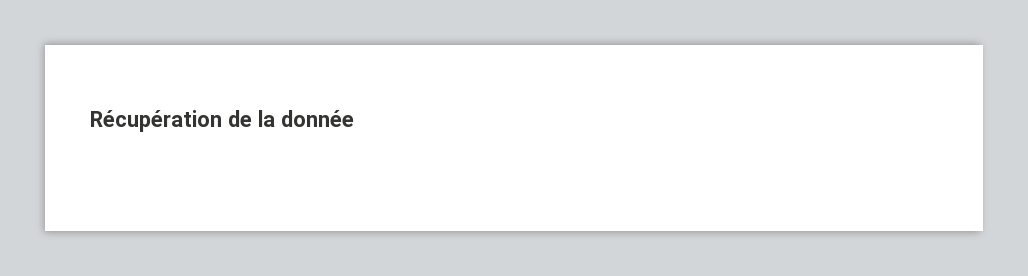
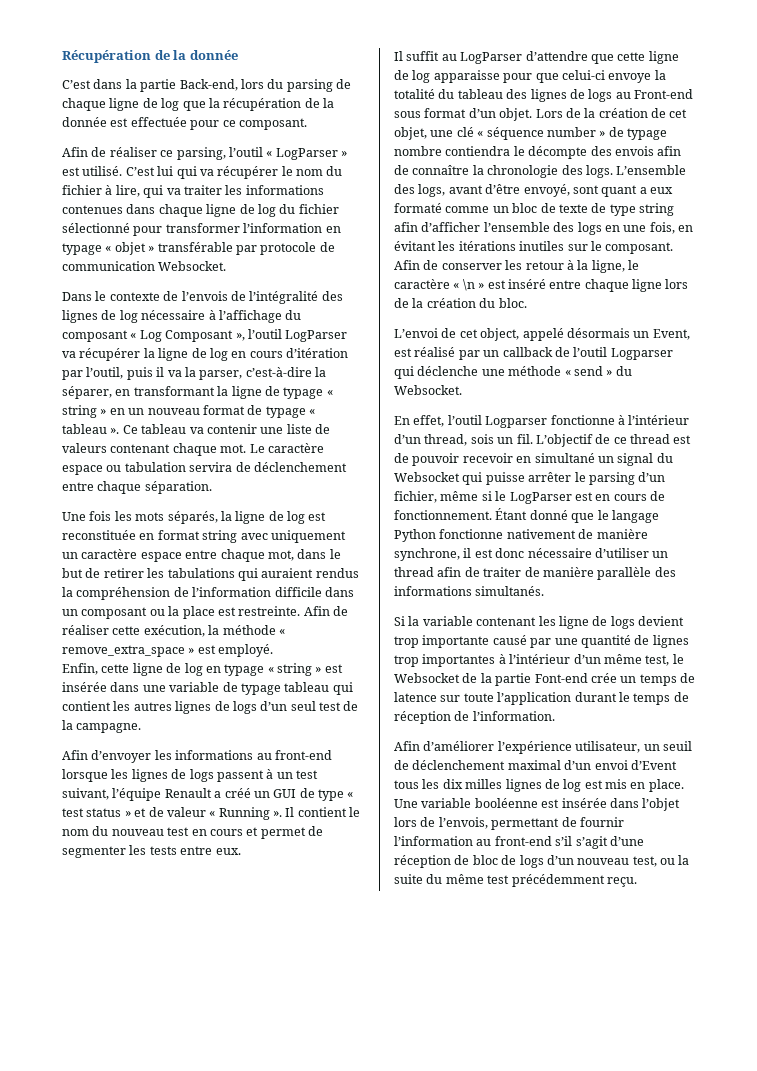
+ C’est dans la partie Back-end, lors du parsing de chaque ligne de log que la récupération de la donnée est effectuée pour ce composant.
+ Afin de réaliser ce parsing, l’outil « LogParser » est utilisé. C’est lui qui va récupérer le nom du fichier à lire, qui va traiter les informations contenues dans chaque ligne de log du fichier sélectionné pour transformer l’information en typage « objet » transférable par protocole de communication Websocket.
+ Dans le contexte de l’envois de l’intégralité des lignes de log nécessaire à l’affichage du composant « Log Composant », l’outil LogParser va récupérer la ligne de log en cours d’itération par l’outil, puis il va la parser, c’est-à-dire la séparer, en transformant la ligne de typage « string » en un nouveau format de typage « tableau ». Ce tableau va contenir une liste de valeurs contenant chaque mot. Le caractère espace ou tabulation servira de déclenchement entre chaque séparation.
+ Une fois les mots séparés, la ligne de log est reconstituée en format string avec uniquement un caractère espace entre chaque mot, dans le but de retirer les tabulations qui auraient rendus la compréhension de l’information difficile dans un composant ou la place est restreinte. Afin de réaliser cette exécution, la méthode « remove_extra_space » est employé.
+ Enfin, cette ligne de log en typage « string » est insérée dans une variable de typage tableau qui contient les autres lignes de logs d’un seul test de la campagne.
+ Afin d’envoyer les informations au front-end lorsque les lignes de logs passent à un test suivant, l’équipe Renault a créé un GUI de type « test status » et de valeur « Running ». Il contient le nom du nouveau test en cours et permet de segmenter les tests entre eux.
+ Il suffit au LogParser d’attendre que cette ligne de log apparaisse pour que celui-ci envoye la totalité du tableau des lignes de logs au Front-end sous format d’un objet. Lors de la création de cet objet, une clé « séquence number » de typage nombre contiendra le décompte des envois afin de connaître la chronologie des logs. L’ensemble des logs, avant d’être envoyé, sont quant a eux formaté comme un bloc de texte de type string afin d’afficher l’ensemble des logs en une fois, en évitant les itérations inutiles sur le composant. Afin de conserver les retour à la ligne, le caractère « \n » est inséré entre chaque ligne lors de la création du bloc.
+ L’envoi de cet object, appelé désormais un Event, est réalisé par un callback de l’outil Logparser qui déclenche une méthode « send » du Websocket.
+ En effet, l’outil Logparser fonctionne à l’intérieur d’un thread, sois un fil. L’objectif de ce thread est de pouvoir recevoir en simultané un signal du Websocket qui puisse arrêter le parsing d’un fichier, même si le LogParser est en cours de fonctionnement. Étant donné que le langage Python fonctionne nativement de manière synchrone, il est donc nécessaire d’utiliser un thread afin de traiter de manière parallèle des informations simultanés.
+ Si la variable contenant les ligne de logs devient trop importante causé par une quantité de lignes trop importantes à l’intérieur d’un même test, le Websocket de la partie Font-end crée un temps de latence sur toute l’application durant le temps de réception de l’information.
+ Afin d’améliorer l’expérience utilisateur, un seuil de déclenchement maximal d’un envoi d’Event tous les dix milles lignes de log est mis en place. Une variable booléenne est insérée dans l’objet lors de l’envois, permettant de fournir l’information au front-end s’il s’agit d’une réception de bloc de logs d’un nouveau test, ou la suite du même test précédemment reçu.

